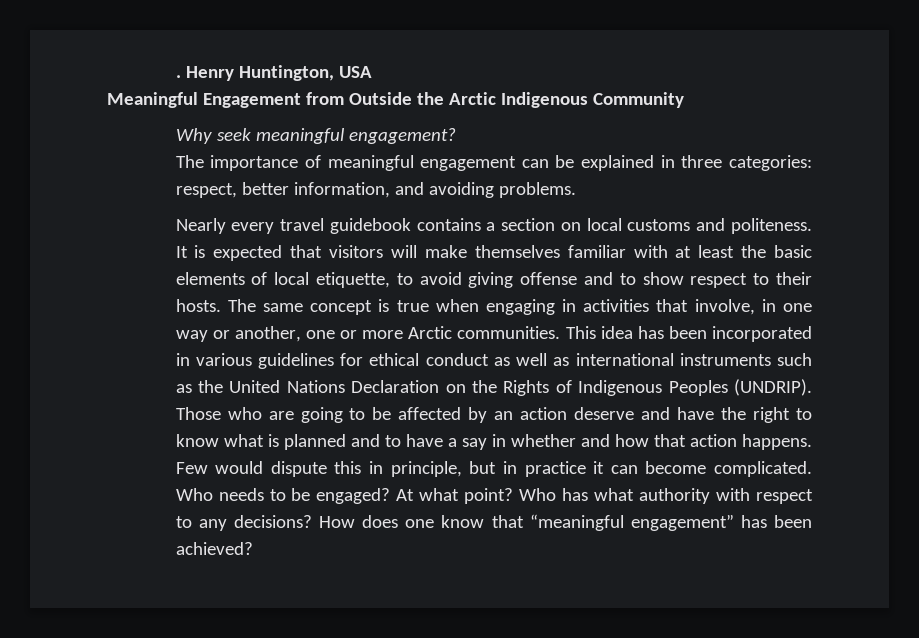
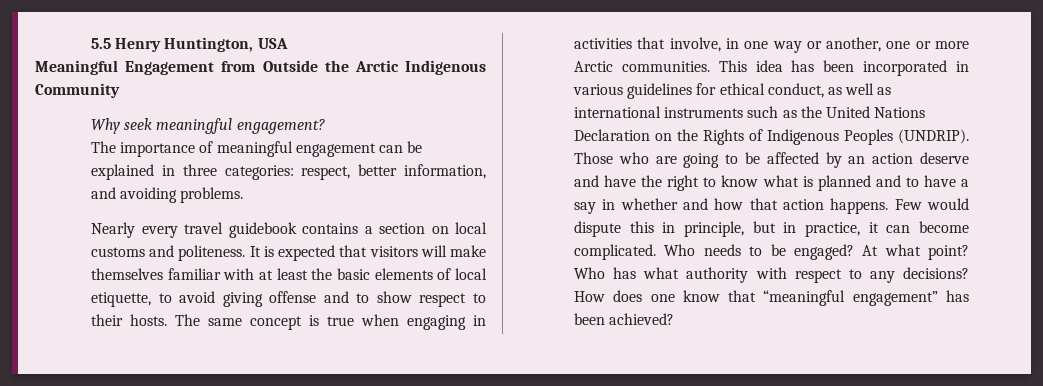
- . Henry Huntington, USA
+ 5.5 Henry Huntington, USA
- This idea has been incorporated in various guidelines for ethical conduct as well as international instruments such as the United Nations Declaration on the Rights of Indigenous Peoples (UNDRIP).
+ This idea has been incorporated in various guidelines for ethical conduct, as well as international instruments such as the United Nations Declaration on the Rights of Indigenous Peoples (UNDRIP).
- Few would dispute this in principle, but in practice it can become complicated.
+ Few would dispute this in principle, but in practice, it can become complicated.

